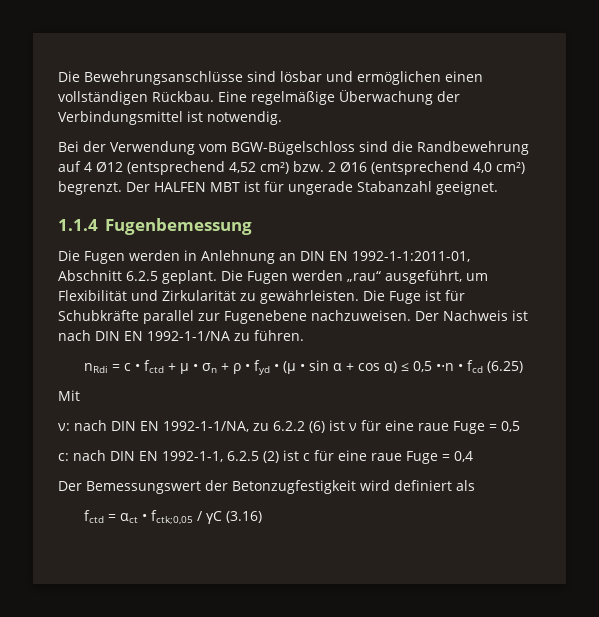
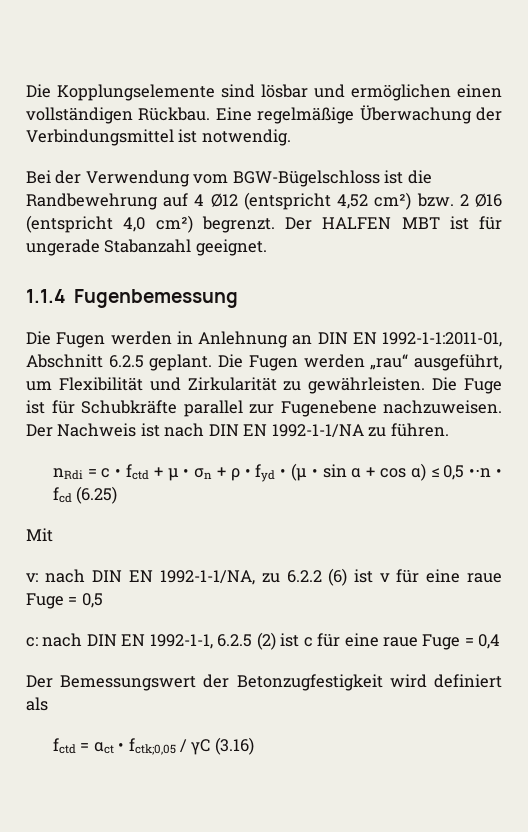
- Die Bewehrungsanschlüsse sind lösbar und ermöglichen einen vollständigen Rückbau.
+ Die Kopplungselemente sind lösbar und ermöglichen einen vollständigen Rückbau.
- Bei der Verwendung vom BGW-Bügelschloss sind die Randbewehrung auf 4 Ø12 (entsprechend 4,52 cm²) bzw. 2 Ø16 (entsprechend 4,0 cm²) begrenzt.
+ Bei der Verwendung vom BGW-Bügelschloss ist die Randbewehrung auf 4 Ø12 (entspricht 4,52 cm²) bzw. 2 Ø16 (entspricht 4,0 cm²) begrenzt.

